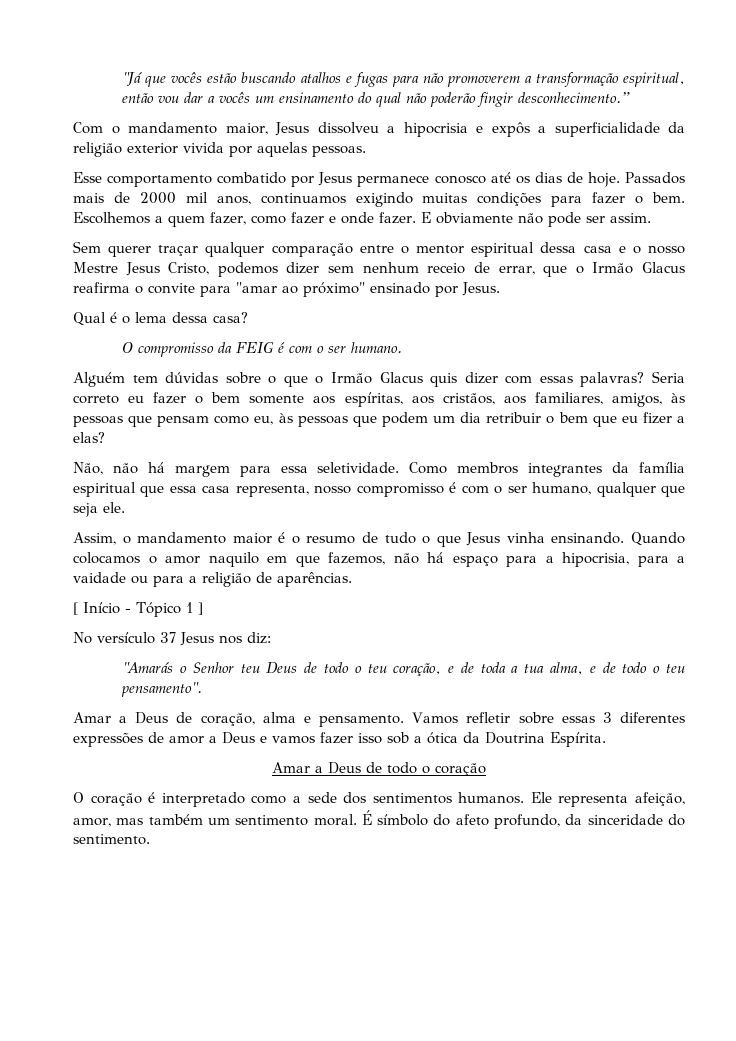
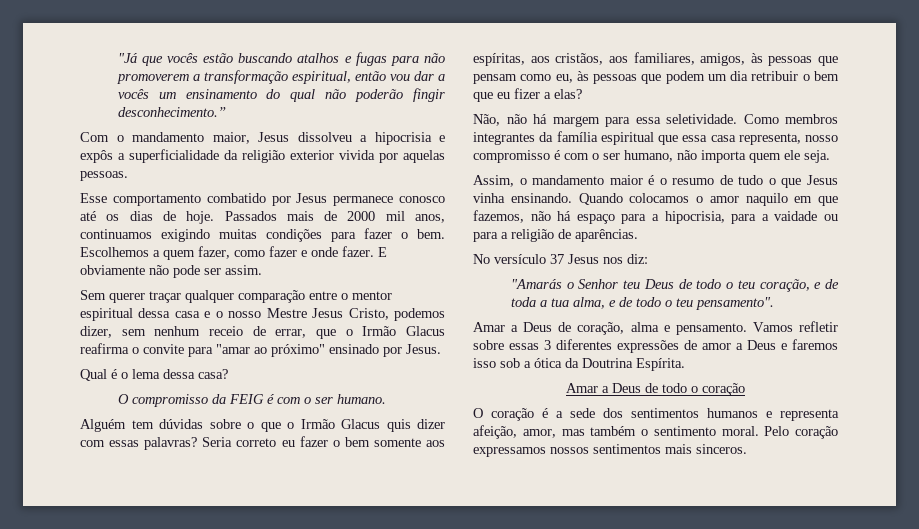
- Sem querer traçar qualquer comparação entre o mentor espiritual dessa casa e o nosso Mestre Jesus Cristo, podemos dizer sem nenhum receio de errar, que o Irmão Glacus reafirma o convite para "amar ao próximo" ensinado por Jesus.
+ Sem querer traçar qualquer comparação entre o mentor espiritual dessa casa e o nosso Mestre Jesus Cristo, podemos dizer, sem nenhum receio de errar, que o Irmão Glacus reafirma o convite para "amar ao próximo" ensinado por Jesus.
- Como membros integrantes da família espiritual que essa casa representa, nosso compromisso é com o ser humano, qualquer que seja ele.
+ Como membros integrantes da família espiritual que essa casa representa, nosso compromisso é com o ser humano, não importa quem ele seja.
- [ Início - Tópico 1 ]
- Vamos refletir sobre essas 3 diferentes expressões de amor a Deus e vamos fazer isso sob a ótica da Doutrina Espírita.
+ Vamos refletir sobre essas 3 diferentes expressões de amor a Deus e faremos isso sob a ótica da Doutrina Espírita.
- O coração é interpretado como a sede dos sentimentos humanos. Ele representa afeição, amor, mas também um sentimento moral.
+ O coração é a sede dos sentimentos humanos e representa afeição, amor, mas também o sentimento moral.
- É símbolo do afeto profundo, da sinceridade do sentimento.
+ Pelo coração expressamos nossos sentimentos mais sinceros.

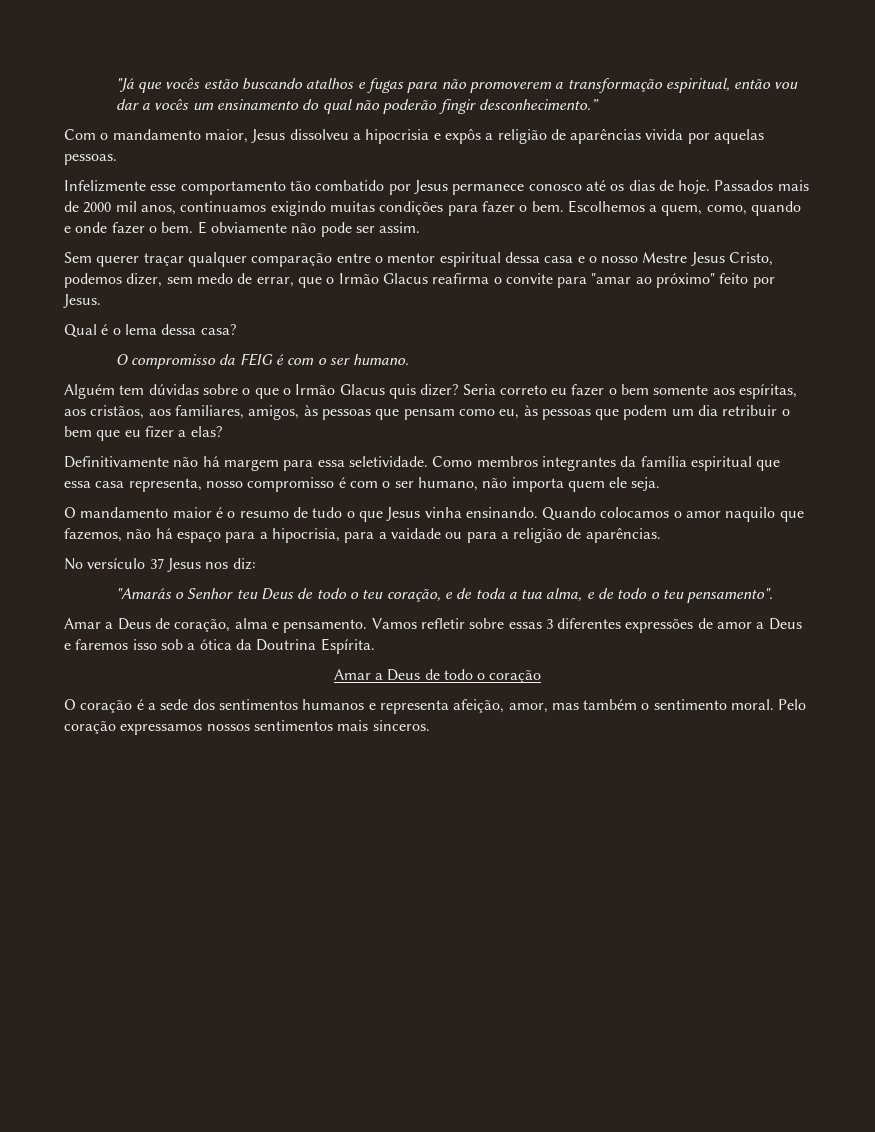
- Com o mandamento maior, Jesus dissolveu a hipocrisia e expôs a superficialidade da religião exterior vivida por aquelas pessoas.
+ Com o mandamento maior, Jesus dissolveu a hipocrisia e expôs a religião de aparências vivida por aquelas pessoas.
- Esse comportamento combatido por Jesus permanece conosco até os dias de hoje.
+ Infelizmente esse comportamento tão combatido por Jesus permanece conosco até os dias de hoje.
- Escolhemos a quem fazer, como fazer e onde fazer.
+ Escolhemos a quem, como, quando e onde fazer o bem.
- Sem querer traçar qualquer comparação entre o mentor espiritual dessa casa e o nosso Mestre Jesus Cristo, podemos dizer, sem nenhum receio de errar, que o Irmão Glacus reafirma o convite para "amar ao próximo" ensinado por Jesus.
+ Sem querer traçar qualquer comparação entre o mentor espiritual dessa casa e o nosso Mestre Jesus Cristo, podemos dizer, sem medo de errar, que o Irmão Glacus reafirma o convite para "amar ao próximo" feito por Jesus.
- Alguém tem dúvidas sobre o que o Irmão Glacus quis dizer com essas palavras?
+ Alguém tem dúvidas sobre o que o Irmão Glacus quis dizer?
- Não, não há margem para essa seletividade.
+ Definitivamente não há margem para essa seletividade.
- Assim, o mandamento maior é o resumo de tudo o que Jesus vinha ensinando.
+ O mandamento maior é o resumo de tudo o que Jesus vinha ensinando.
- Quando colocamos o amor naquilo em que fazemos, não há espaço para a hipocrisia, para a vaidade ou para a religião de aparências.
+ Quando colocamos o amor naquilo que fazemos, não há espaço para a hipocrisia, para a vaidade ou para a religião de aparências.

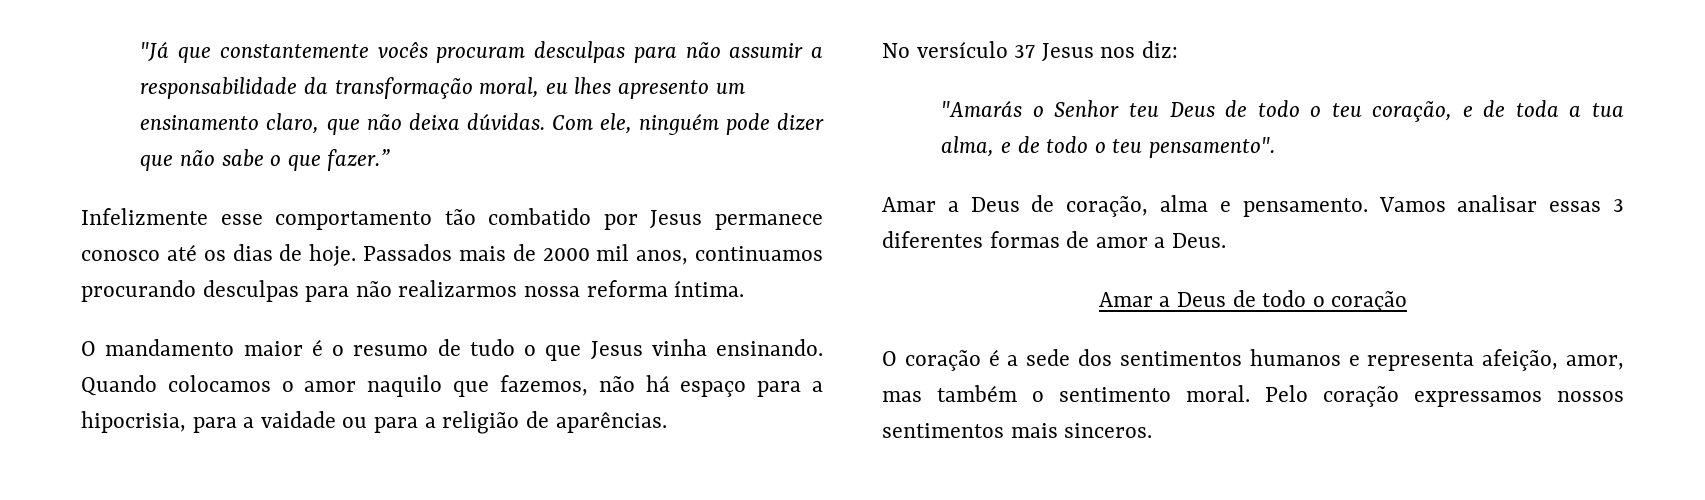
- "Já que vocês estão buscando atalhos e fugas para não promoverem a transformação espiritual, então vou dar a vocês um ensinamento do qual não poderão fingir desconhecimento.”
- Com o mandamento maior, Jesus dissolveu a hipocrisia e expôs a religião de aparências vivida por aquelas pessoas.
+ "Já que constantemente vocês procuram desculpas para não assumir a responsabilidade da transformação moral, eu lhes apresento um ensinamento claro, que não deixa dúvidas. Com ele, ninguém pode dizer que não sabe o que fazer.”
- Passados mais de 2000 mil anos, continuamos exigindo muitas condições para fazer o bem. Escolhemos a quem, como, quando e onde fazer o bem. E obviamente não pode ser assim.
- Sem querer traçar qualquer comparação entre o mentor espiritual dessa casa e o nosso Mestre Jesus Cristo, podemos dizer, sem medo de errar, que o Irmão Glacus reafirma o convite para "amar ao próximo" feito por Jesus.
- Qual é o lema dessa casa?
- O compromisso da FEIG é com o ser humano.
- Alguém tem dúvidas sobre o que o Irmão Glacus quis dizer? Seria correto eu fazer o bem somente aos espíritas, aos cristãos, aos familiares, amigos, às pessoas que pensam como eu, às pessoas que podem um dia retribuir o bem que eu fizer a elas?
- Definitivamente não há margem para essa seletividade. Como membros integrantes da família espiritual que essa casa representa, nosso compromisso é com o ser humano, não importa quem ele seja.
+ Passados mais de 2000 mil anos, continuamos procurando desculpas para não realizarmos nossa reforma íntima.
- Vamos refletir sobre essas 3 diferentes expressões de amor a Deus e faremos isso sob a ótica da Doutrina Espírita.
+ Vamos analisar essas 3 diferentes formas de amor a Deus.

